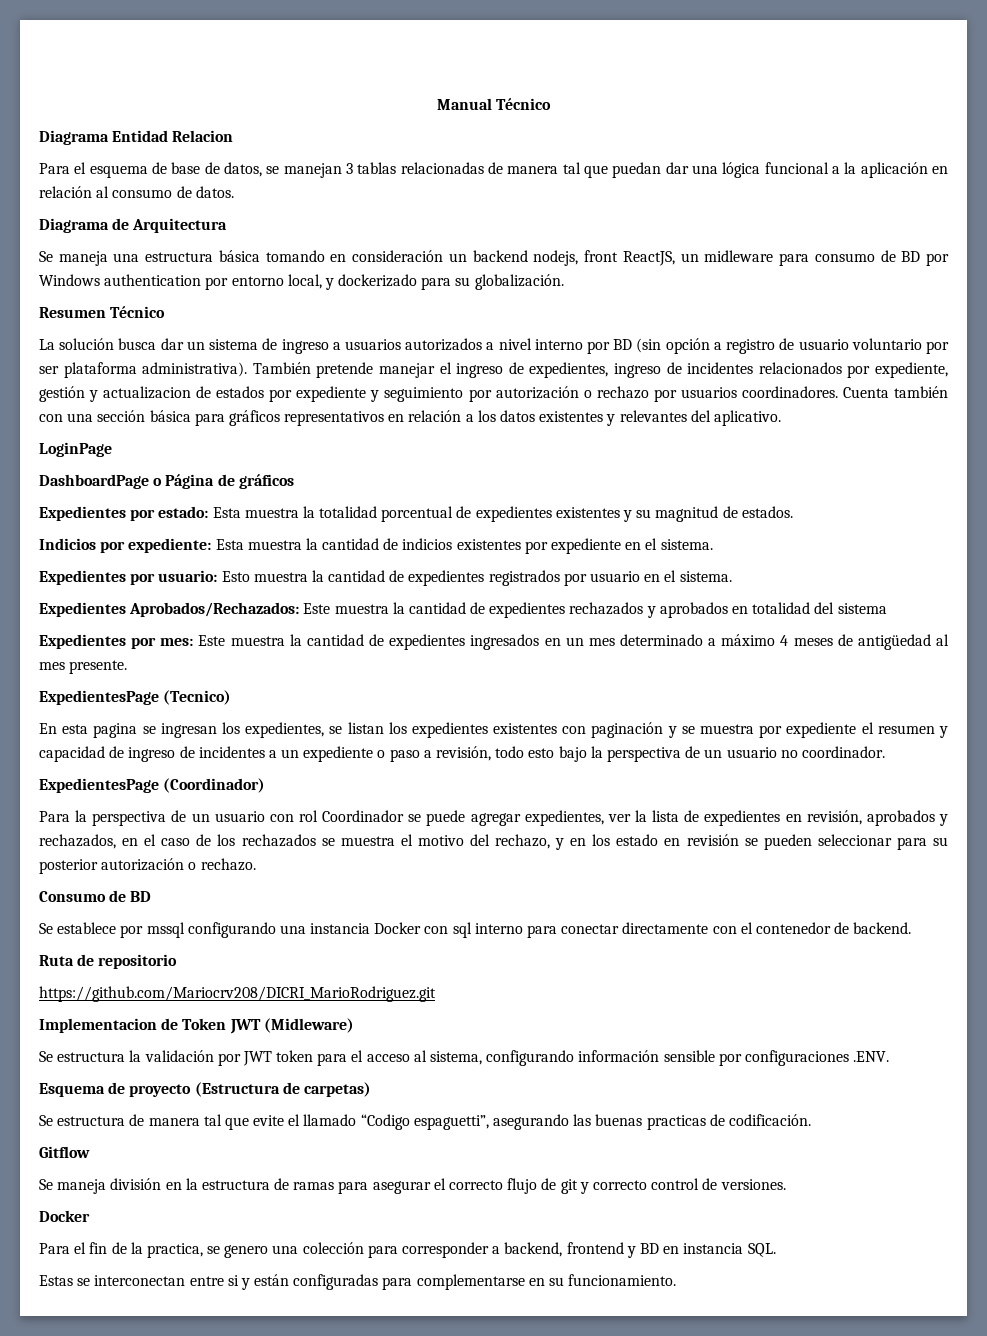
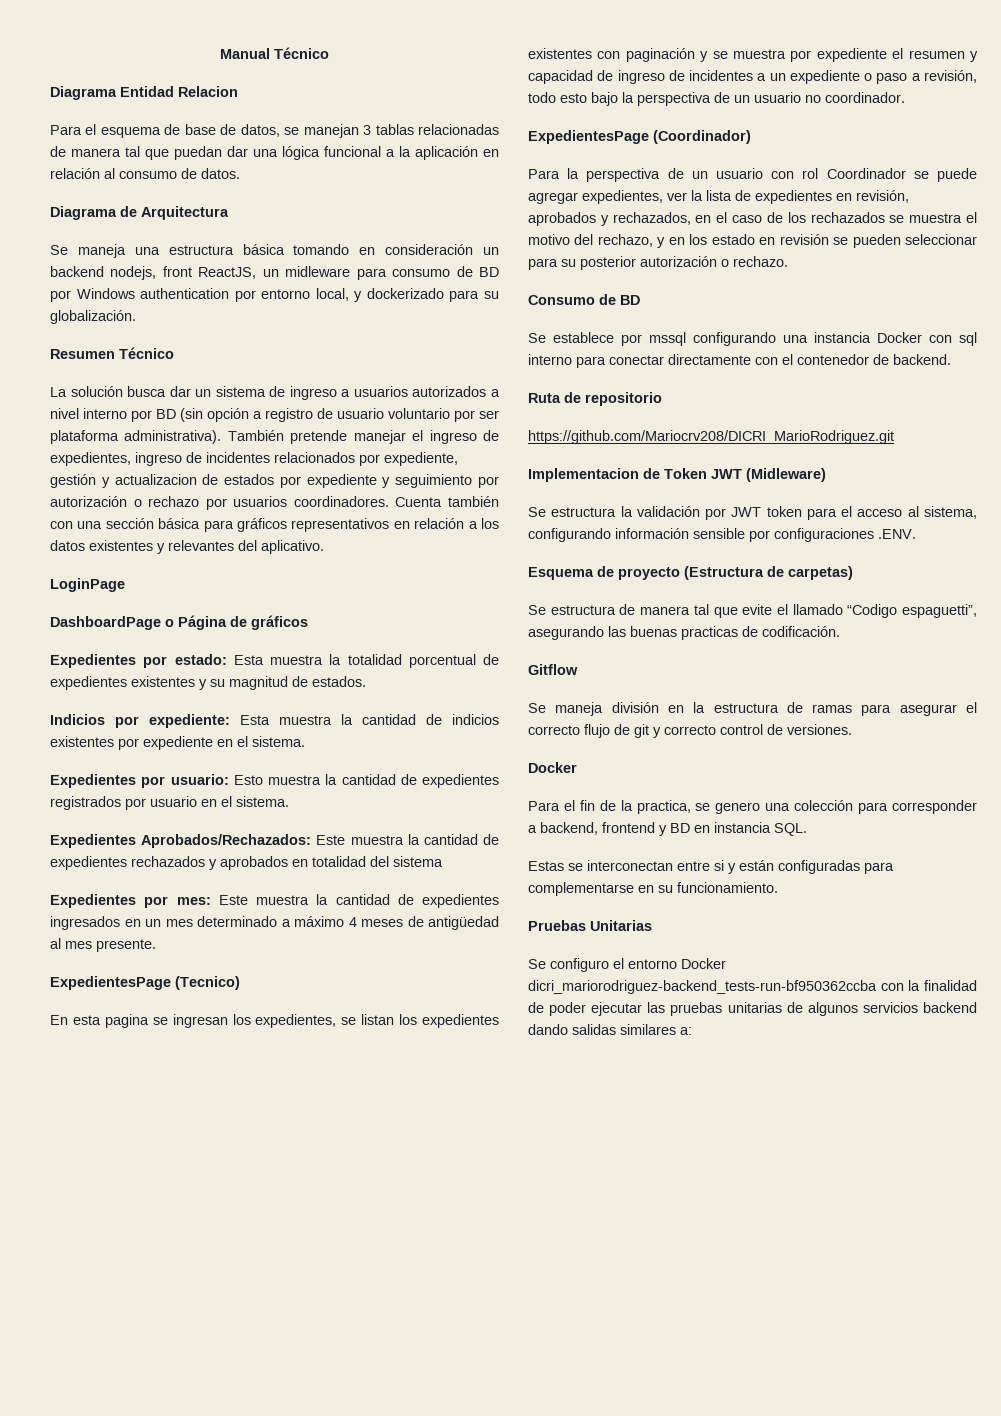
+ Pruebas Unitarias
+ Se configuro el entorno Docker dicri_mariorodriguez-backend_tests-run-bf950362ccba con la finalidad de poder ejecutar las pruebas unitarias de algunos servicios backend dando salidas similares a:

